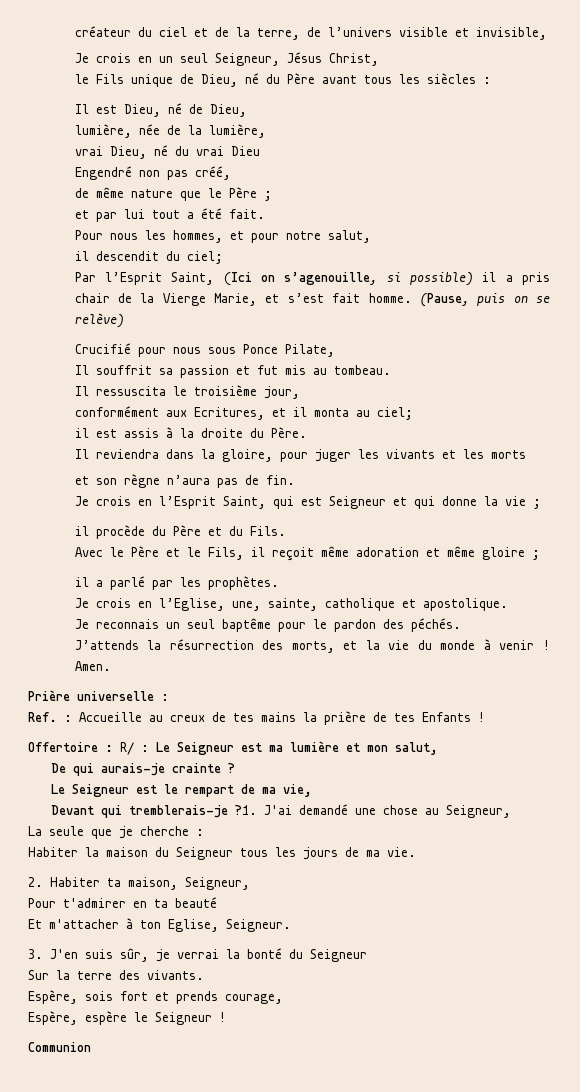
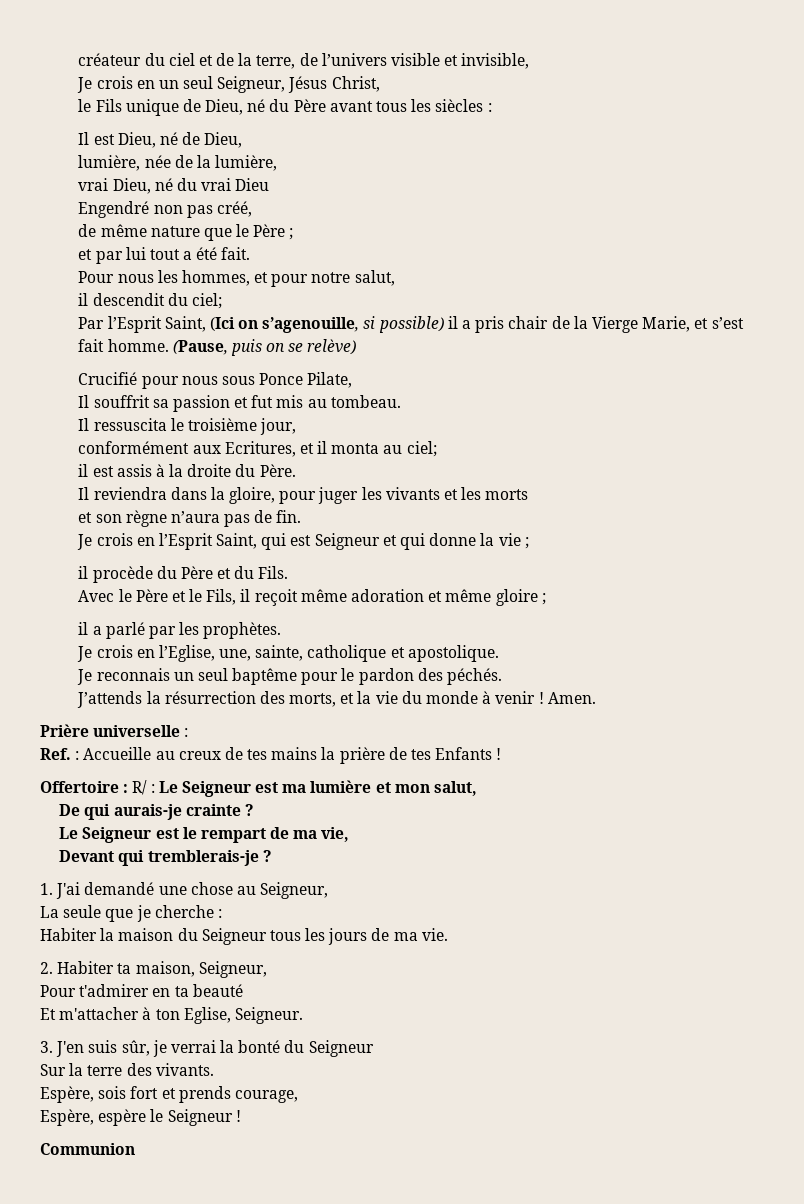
- Devant qui tremblerais-je ?1. J'ai demandé une chose au Seigneur,
+ Devant qui tremblerais-je ?
+ 1. J'ai demandé une chose au Seigneur,

